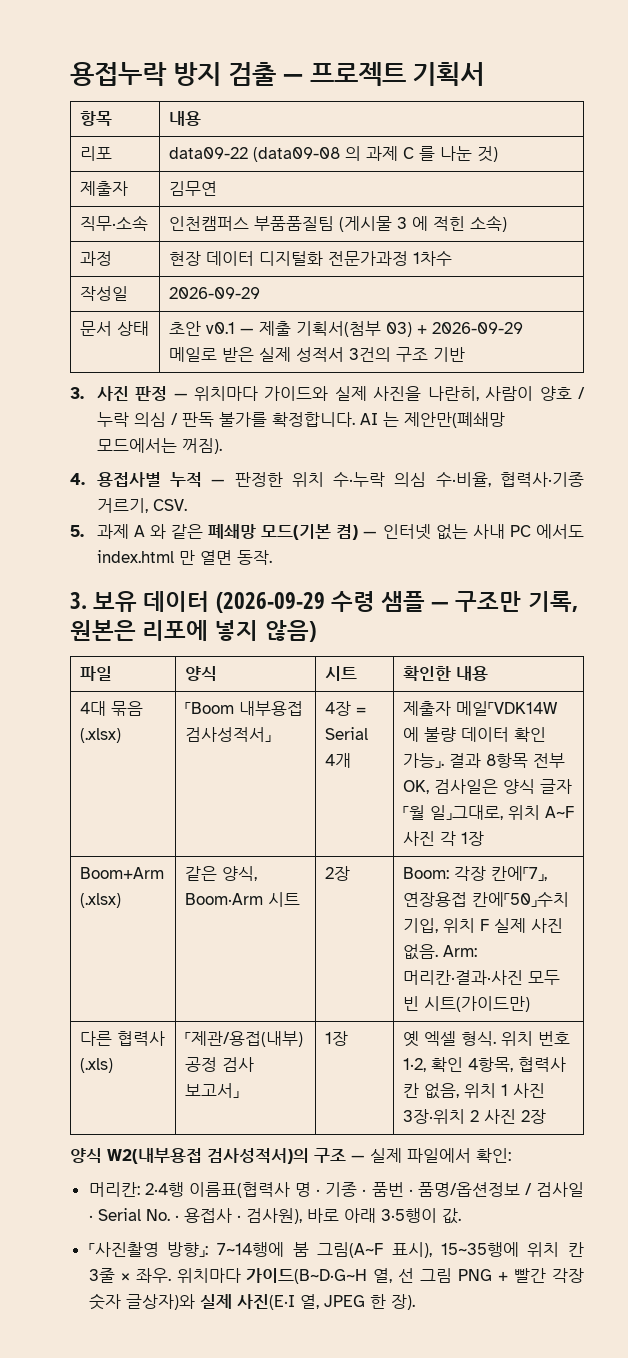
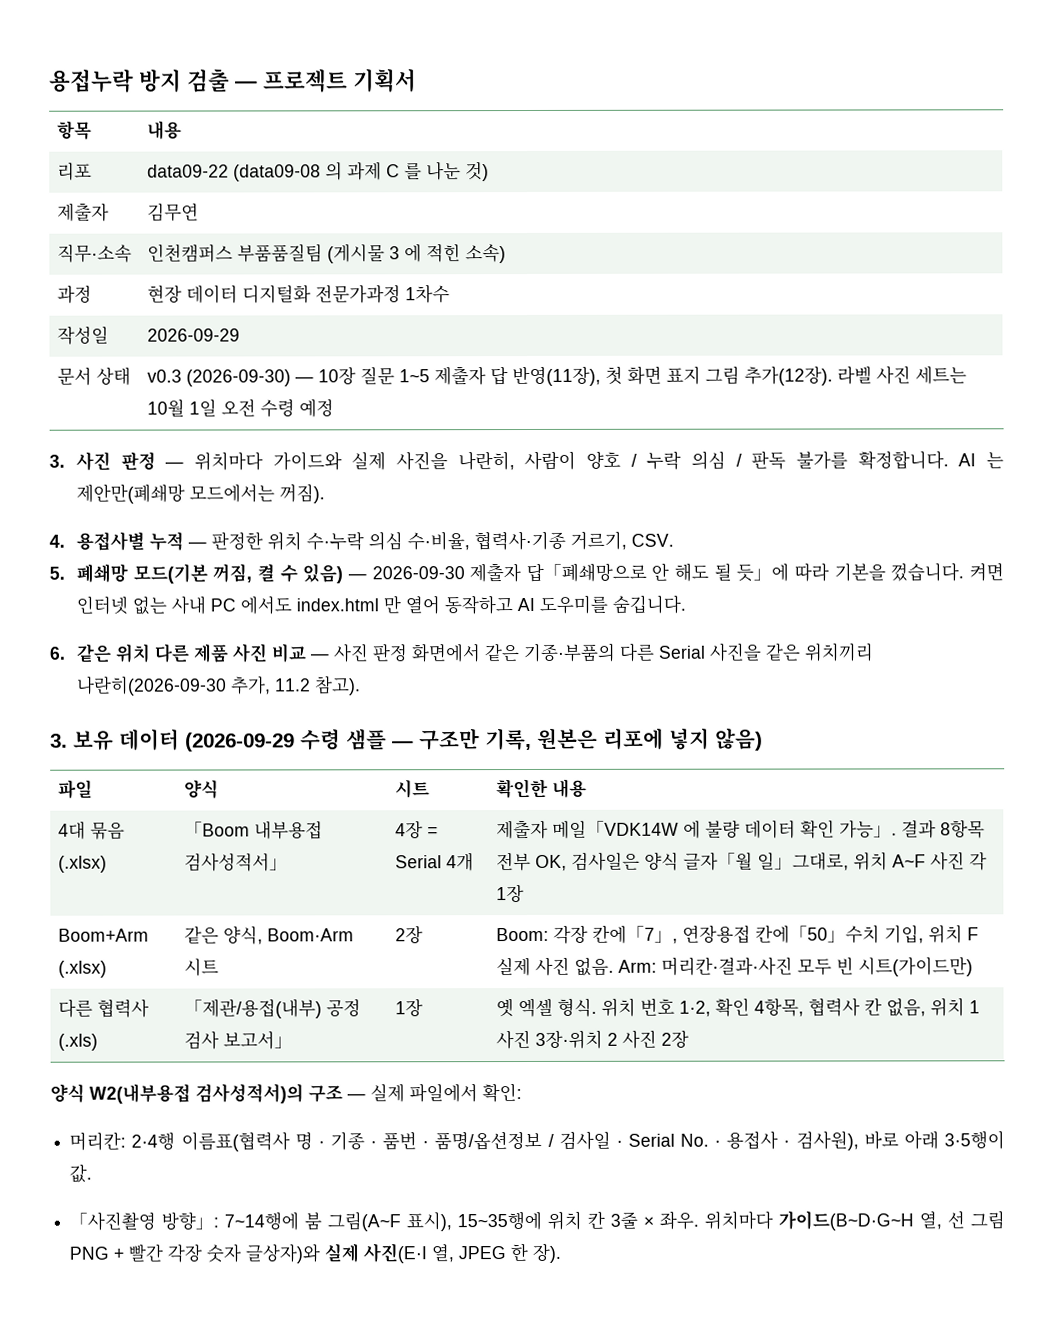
- 문서 상태 | 초안 v0.1 — 제출 기획서(첨부 03) + 2026-09-29 메일로 받은 실제 성적서 3건의 구조 기반
+ 문서 상태 | v0.3 (2026-09-30) — 10장 질문 1~5 제출자 답 반영(11장), 첫 화면 표지 그림 추가(12장). 라벨 사진 세트는 10월 1일 오전 수령 예정
- 5. 과제 A 와 같은 폐쇄망 모드(기본 켬) — 인터넷 없는 사내 PC 에서도 index.html 만 열면 동작.
+ 5. 폐쇄망 모드(기본 꺼짐, 켤 수 있음) — 2026-09-30 제출자 답「폐쇄망으로 안 해도 될 듯」에 따라 기본을 껐습니다. 켜면 인터넷 없는 사내 PC 에서도 index.html 만 열어 동작하고 AI 도우미를 숨깁니다.
+ 6. 같은 위치 다른 제품 사진 비교 — 사진 판정 화면에서 같은 기종·부품의 다른 Serial 사진을 같은 위치끼리 나란히(2026-09-30 추가, 11.2 참고).

